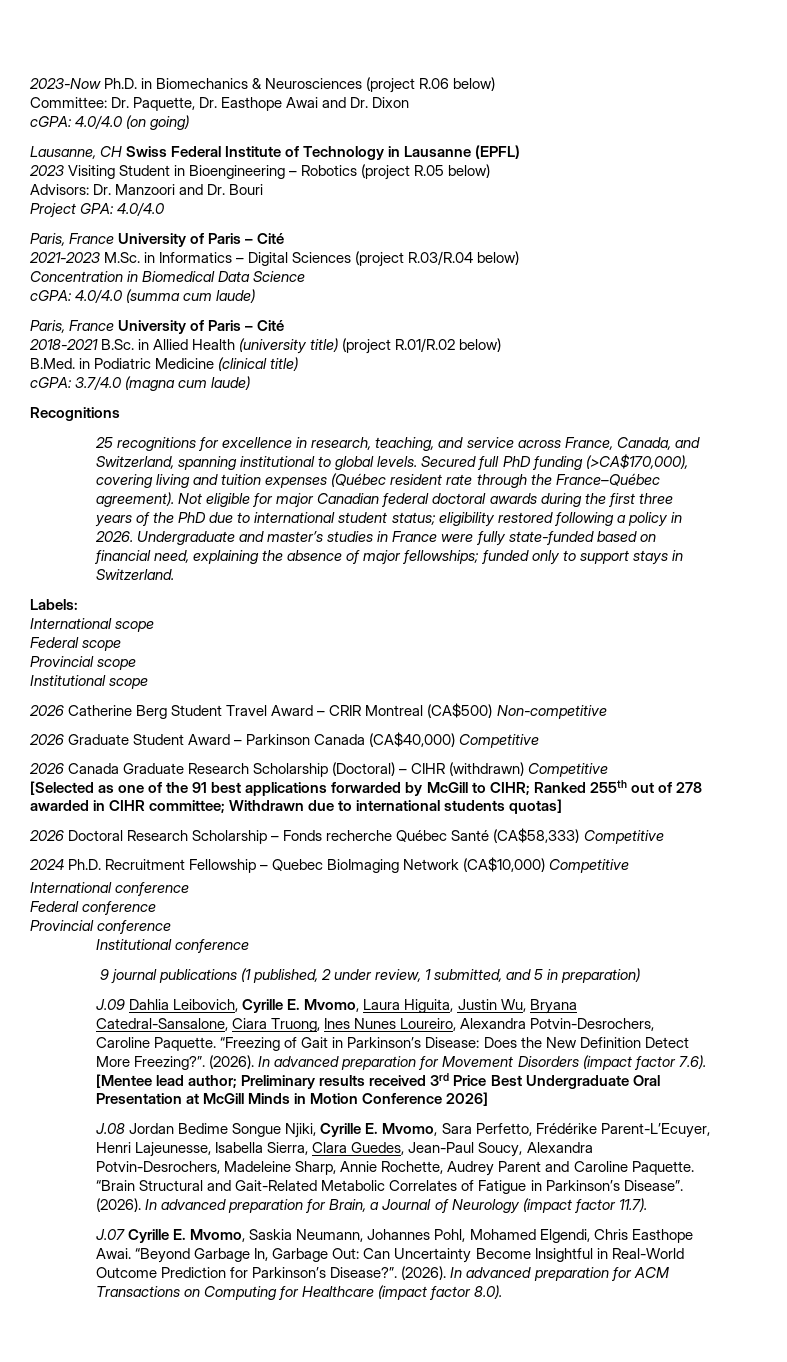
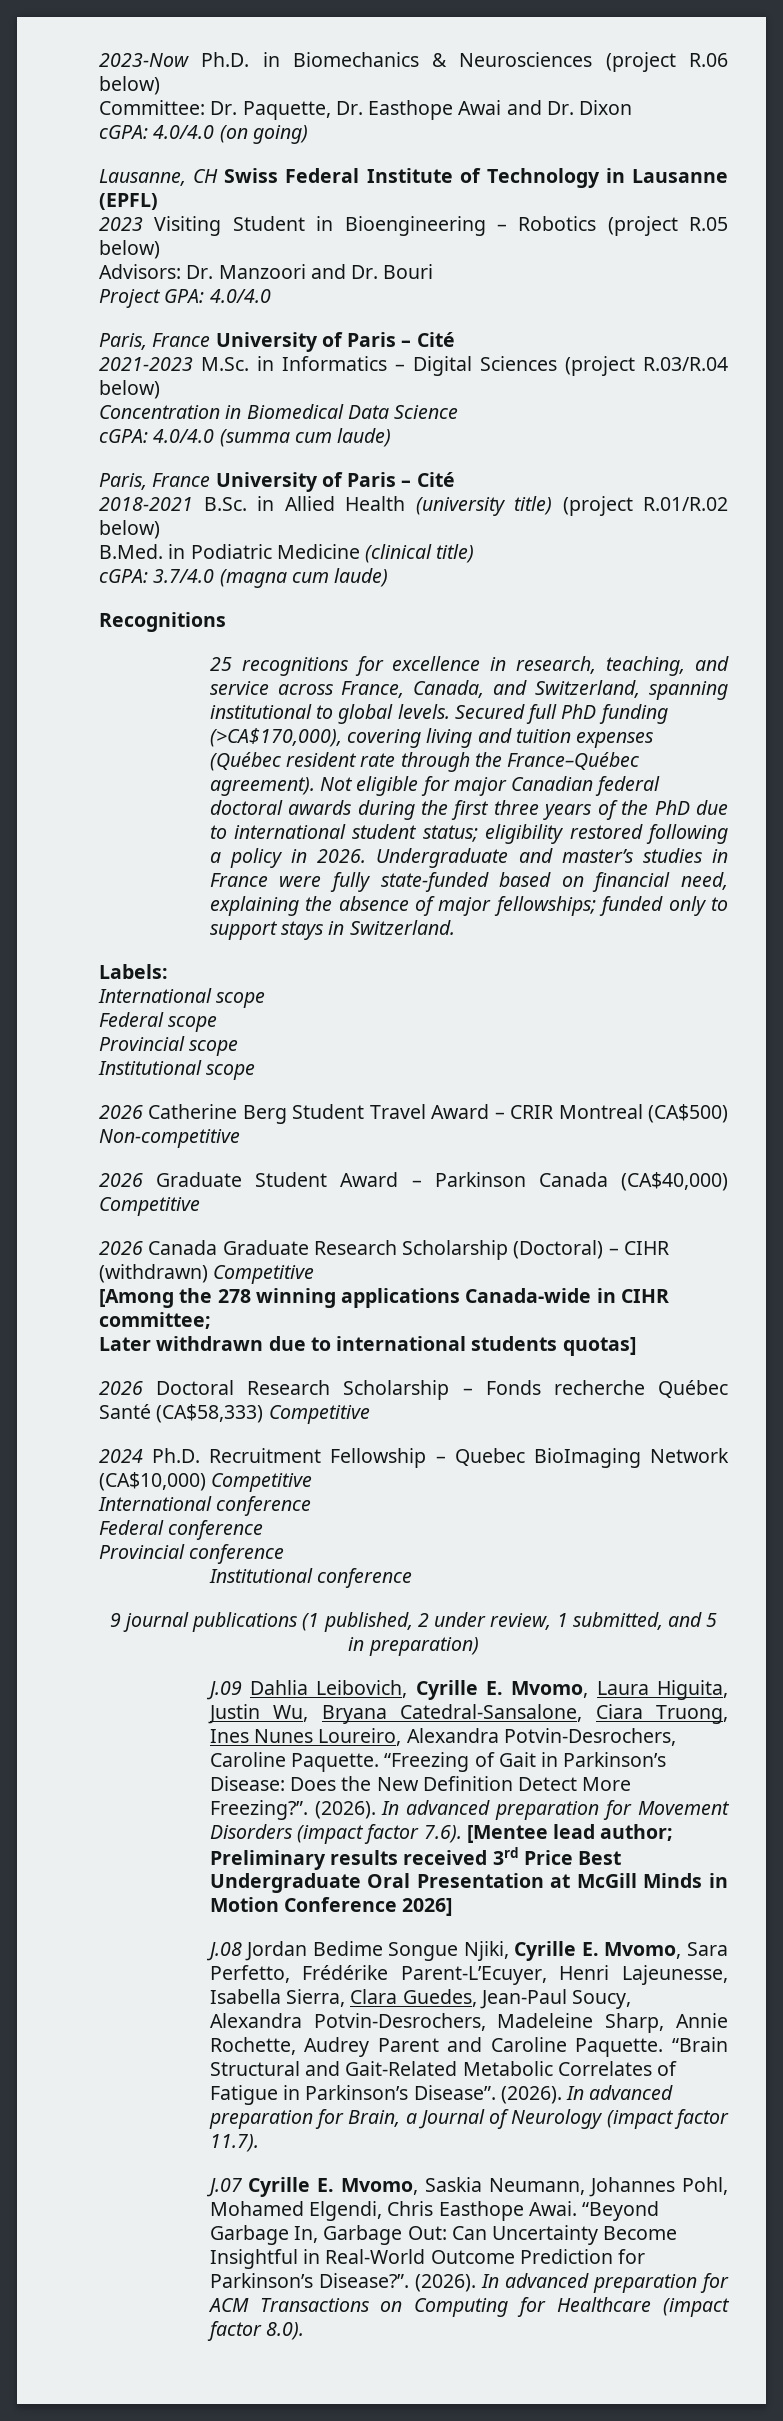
- [Selected as one of the 91 best applications forwarded by McGill to CIHR; Ranked 255th out of 278 awarded in CIHR committee; Withdrawn due to international students quotas]
+ [Among the 278 winning applications Canada-wide in CIHR committee;
+ Later withdrawn due to international students quotas]

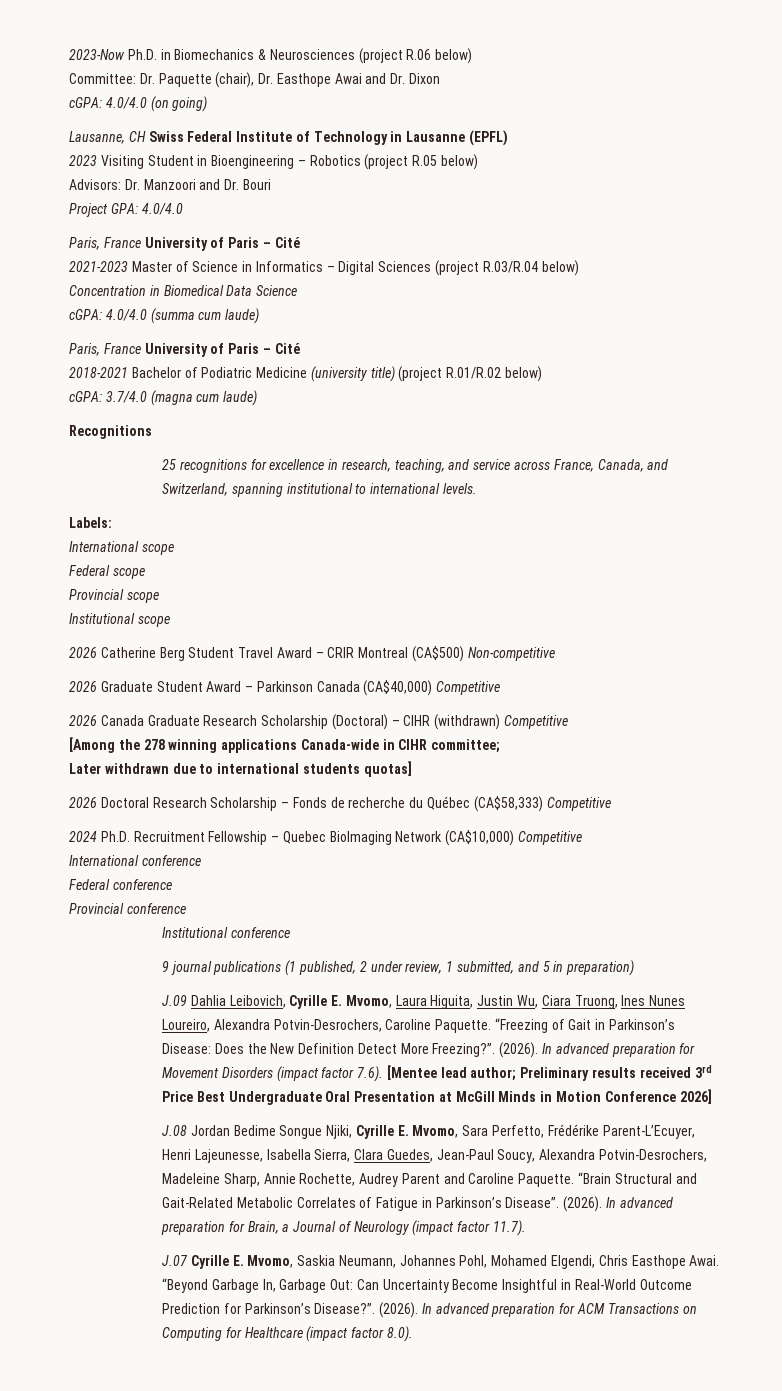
- Committee: Dr. Paquette, Dr. Easthope Awai and Dr. Dixon
+ Committee: Dr. Paquette (chair), Dr. Easthope Awai and Dr. Dixon
- 2021-2023 M.Sc. in Informatics – Digital Sciences (project R.03/R.04 below)
+ 2021-2023 Master of Science in Informatics – Digital Sciences (project R.03/R.04 below)
- 2018-2021 B.Sc. in Allied Health (university title) (project R.01/R.02 below)
+ 2018-2021 Bachelor of Podiatric Medicine (university title) (project R.01/R.02 below)
- B.Med. in Podiatric Medicine (clinical title)
- 25 recognitions for excellence in research, teaching, and service across France, Canada, and Switzerland, spanning institutional to global levels. Secured full PhD funding (>CA$170,000), covering living and tuition expenses (Québec resident rate through the France–Québec agreement). Not eligible for major Canadian federal doctoral awards during the first three years of the PhD due to international student status; eligibility restored following a policy in 2026. Undergraduate and master’s studies in France were fully state-funded based on financial need, explaining the absence of major fellowships; funded only to support stays in Switzerland.
+ 25 recognitions for excellence in research, teaching, and service across France, Canada, and Switzerland, spanning institutional to international levels.
- 2026 Doctoral Research Scholarship – Fonds recherche Québec Santé (CA$58,333) Competitive
+ 2026 Doctoral Research Scholarship – Fonds de recherche du Québec (CA$58,333) Competitive
- J.09 Dahlia Leibovich, Cyrille E. Mvomo, Laura Higuita, Justin Wu, Bryana Catedral-Sansalone, Ciara Truong, Ines Nunes Loureiro, Alexandra Potvin-Desrochers, Caroline Paquette.
+ J.09 Dahlia Leibovich, Cyrille E. Mvomo, Laura Higuita, Justin Wu, Ciara Truong, Ines Nunes Loureiro, Alexandra Potvin-Desrochers, Caroline Paquette.

